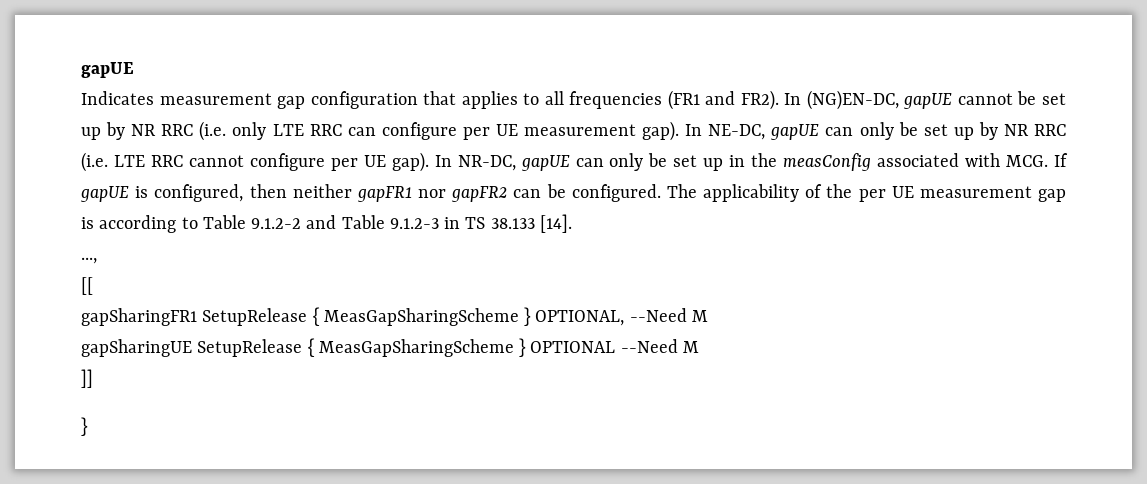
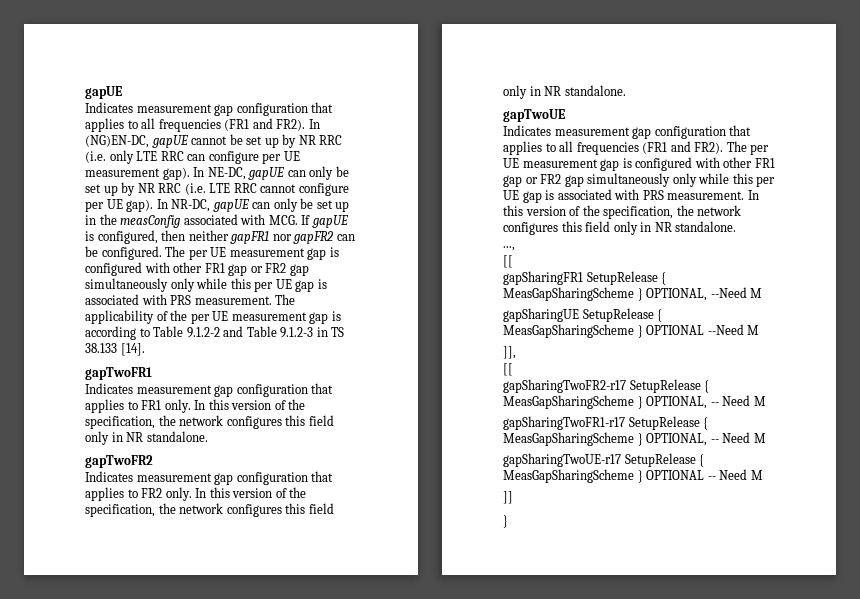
- The applicability of the per UE measurement gap is according to Table 9.1.2-2 and Table 9.1.2-3 in TS 38.133 [14].
+ The per UE measurement gap is configured with other FR1 gap or FR2 gap simultaneously only while this per UE gap is associated with PRS measurement. The applicability of the per UE measurement gap is according to Table 9.1.2-2 and Table 9.1.2-3 in TS 38.133 [14].
+ gapTwoFR1
+ Indicates measurement gap configuration that applies to FR1 only. In this version of the specification, the network configures this field only in NR standalone.
+ gapTwoFR2
+ Indicates measurement gap configuration that applies to FR2 only. In this version of the specification, the network configures this field only in NR standalone.
+ gapTwoUE
+ Indicates measurement gap configuration that applies to all frequencies (FR1 and FR2). The per UE measurement gap is configured with other FR1 gap or FR2 gap simultaneously only while this per UE gap is associated with PRS measurement. In this version of the specification, the network configures this field only in NR standalone.
+ ]],
+ [[
+ gapSharingTwoFR2-r17 SetupRelease { MeasGapSharingScheme } OPTIONAL, -- Need M
+ gapSharingTwoFR1-r17 SetupRelease { MeasGapSharingScheme } OPTIONAL, -- Need M
+ gapSharingTwoUE-r17 SetupRelease { MeasGapSharingScheme } OPTIONAL -- Need M

